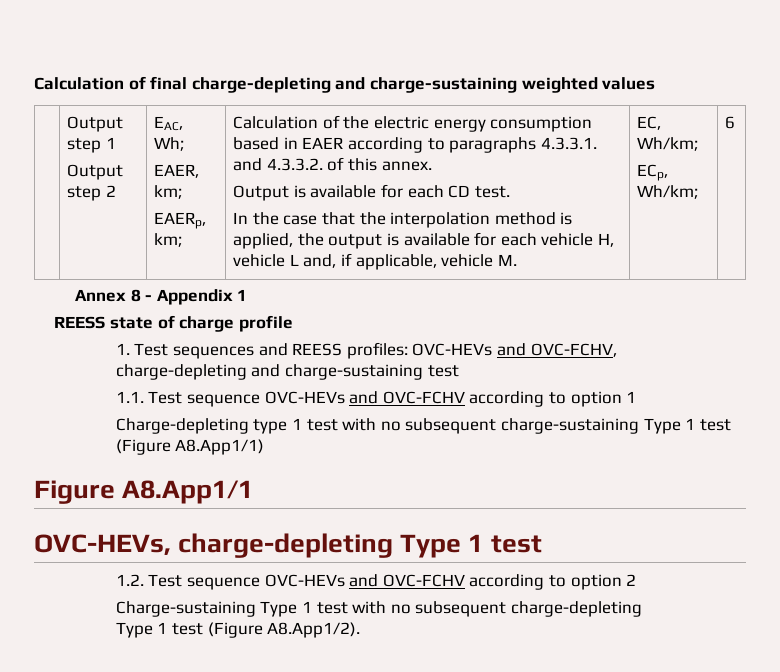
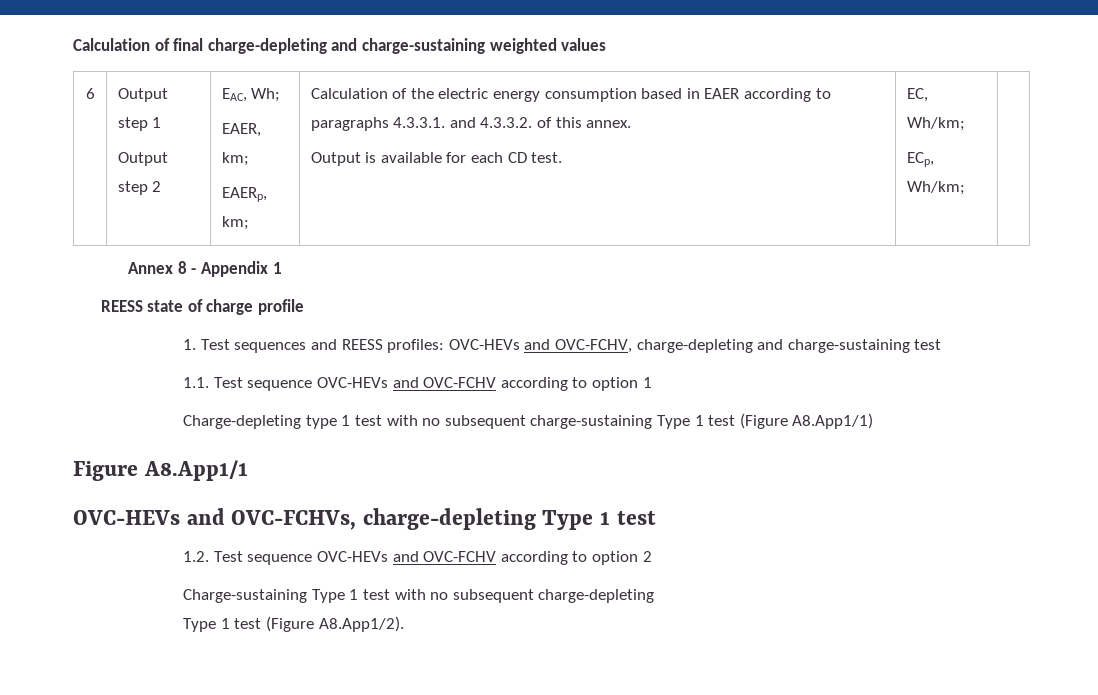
+ 6
- In the case that the interpolation method is applied, the output is available for each vehicle H, vehicle L and, if applicable, vehicle M.
- 6
- OVC-HEVs, charge-depleting Type 1 test
+ OVC-HEVs and OVC-FCHVs, charge-depleting Type 1 test

